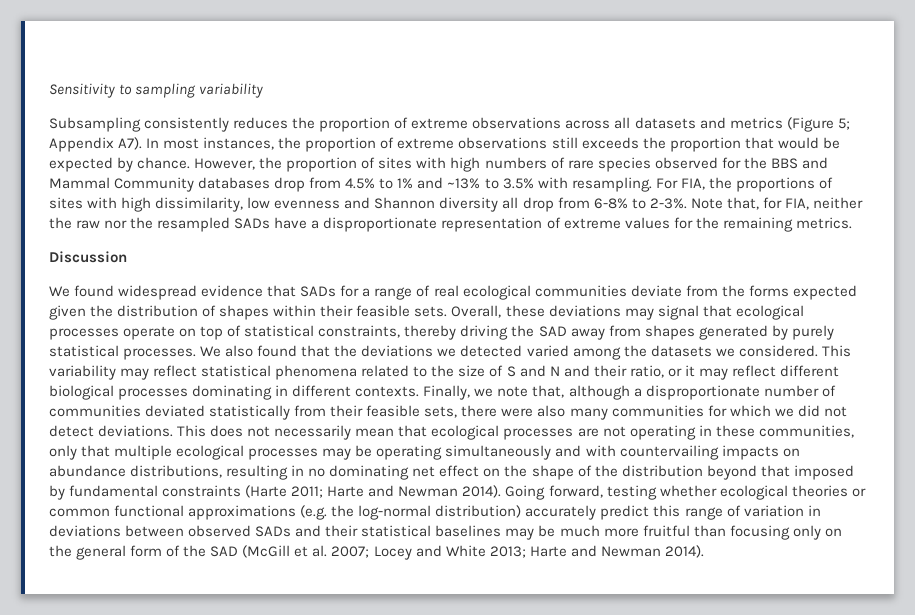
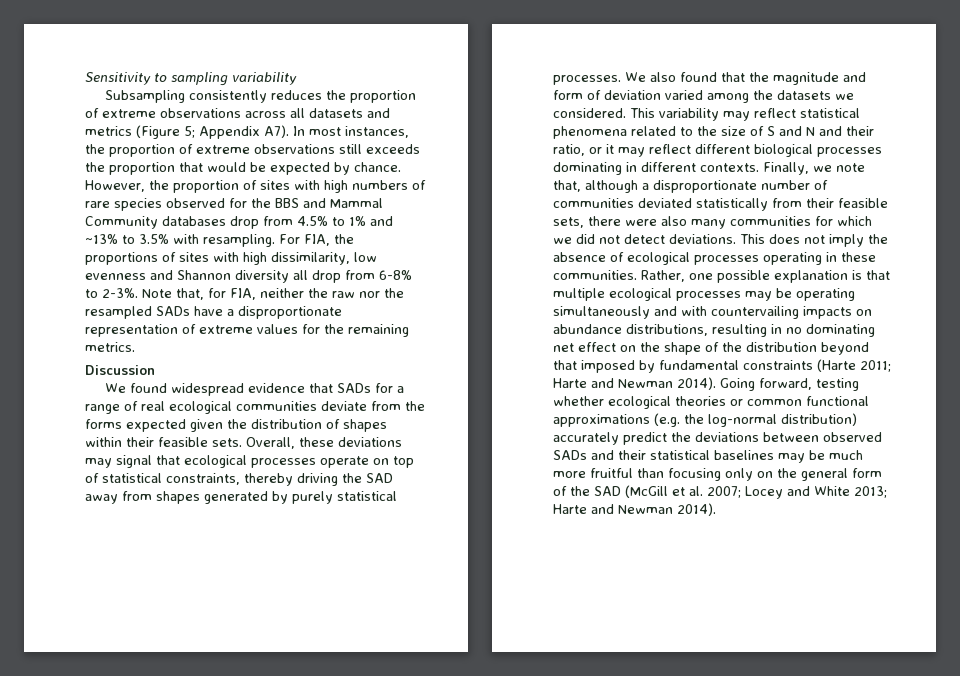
- We also found that the deviations we detected varied among the datasets we considered.
+ We also found that the magnitude and form of deviation varied among the datasets we considered.
- This does not necessarily mean that ecological processes are not operating in these communities, only that multiple ecological processes may be operating simultaneously and with countervailing impacts on abundance distributions, resulting in no dominating net effect on the shape of the distribution beyond that imposed by fundamental constraints (Harte 2011; Harte and Newman 2014).
+ This does not imply the absence of ecological processes operating in these communities. Rather, one possible explanation is that multiple ecological processes may be operating simultaneously and with countervailing impacts on abundance distributions, resulting in no dominating net effect on the shape of the distribution beyond that imposed by fundamental constraints (Harte 2011; Harte and Newman 2014).
- Going forward, testing whether ecological theories or common functional approximations (e.g. the log-normal distribution) accurately predict this range of variation in deviations between observed SADs and their statistical baselines may be much more fruitful than focusing only on the general form of the SAD (McGill et al. 2007; Locey and White 2013; Harte and Newman 2014).
+ Going forward, testing whether ecological theories or common functional approximations (e.g. the log-normal distribution) accurately predict the deviations between observed SADs and their statistical baselines may be much more fruitful than focusing only on the general form of the SAD (McGill et al. 2007; Locey and White 2013; Harte and Newman 2014).

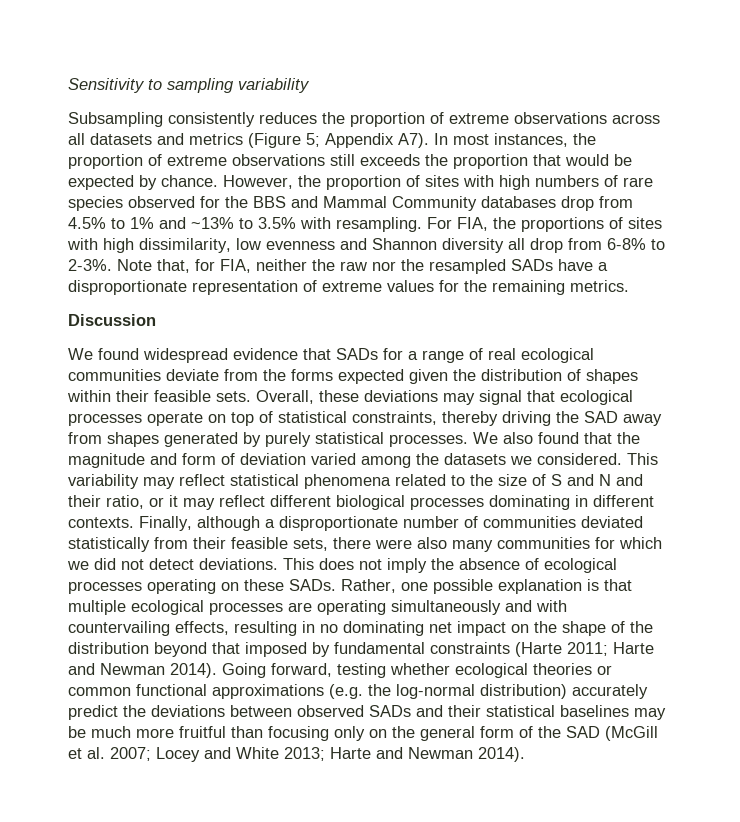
- Finally, we note that, although a disproportionate number of communities deviated statistically from their feasible sets, there were also many communities for which we did not detect deviations.
+ Finally, although a disproportionate number of communities deviated statistically from their feasible sets, there were also many communities for which we did not detect deviations.
- This does not imply the absence of ecological processes operating in these communities.
+ This does not imply the absence of ecological processes operating on these SADs.
- Rather, one possible explanation is that multiple ecological processes may be operating simultaneously and with countervailing impacts on abundance distributions, resulting in no dominating net effect on the shape of the distribution beyond that imposed by fundamental constraints (Harte 2011; Harte and Newman 2014).
+ Rather, one possible explanation is that multiple ecological processes are operating simultaneously and with countervailing effects, resulting in no dominating net impact on the shape of the distribution beyond that imposed by fundamental constraints (Harte 2011; Harte and Newman 2014).

